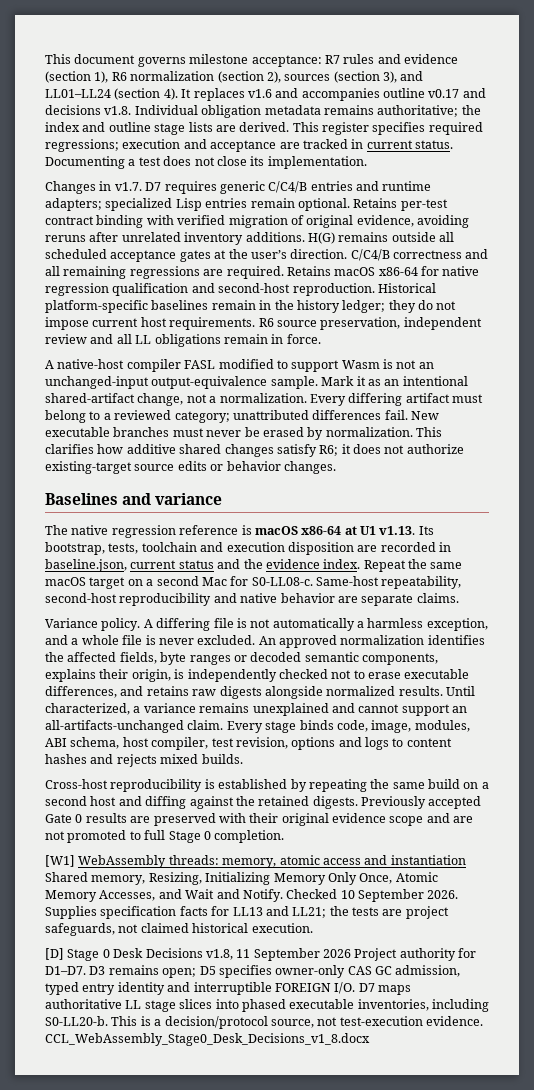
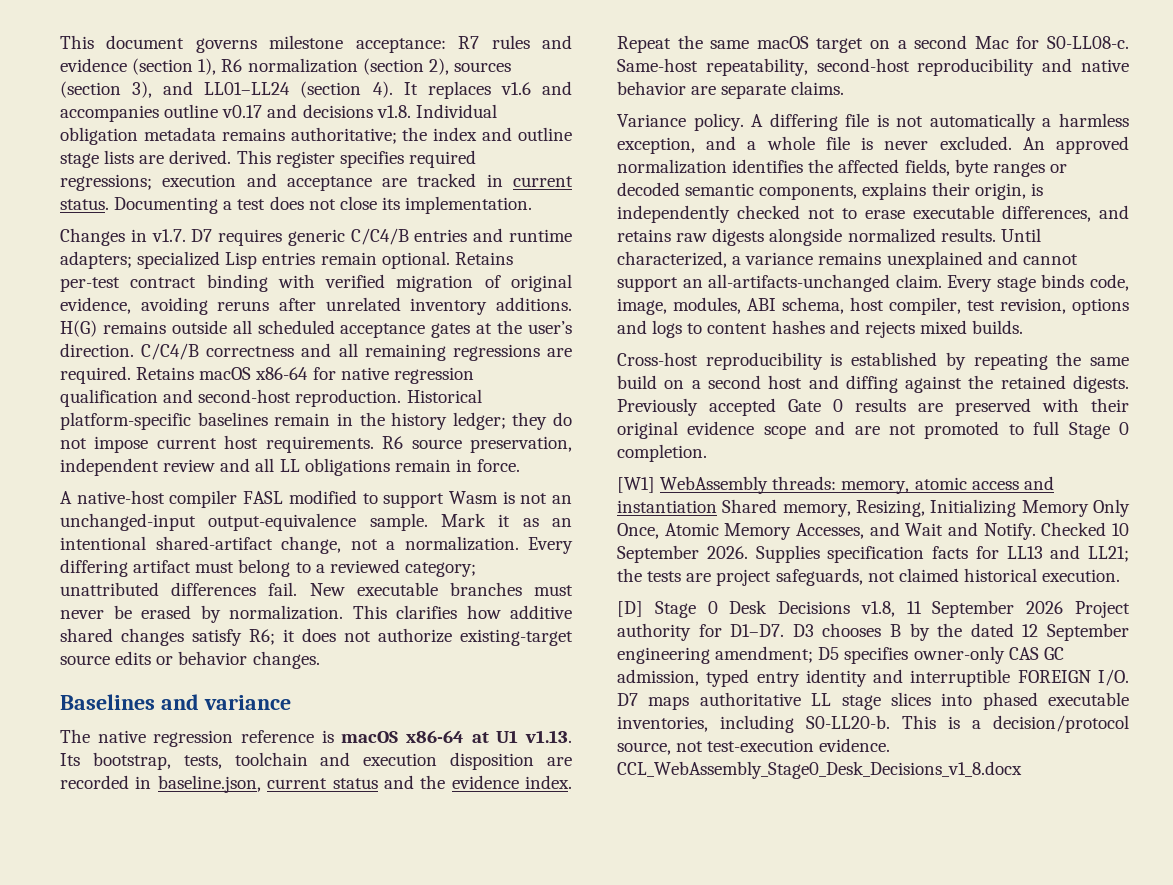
- D3 remains open; D5 specifies owner-only CAS GC admission, typed entry identity and interruptible FOREIGN I/O. D7 maps authoritative LL stage slices into phased executable inventories, including S0-LL20-b.
+ D3 chooses B by the dated 12 September engineering amendment; D5 specifies owner-only CAS GC admission, typed entry identity and interruptible FOREIGN I/O. D7 maps authoritative LL stage slices into phased executable inventories, including S0-LL20-b.

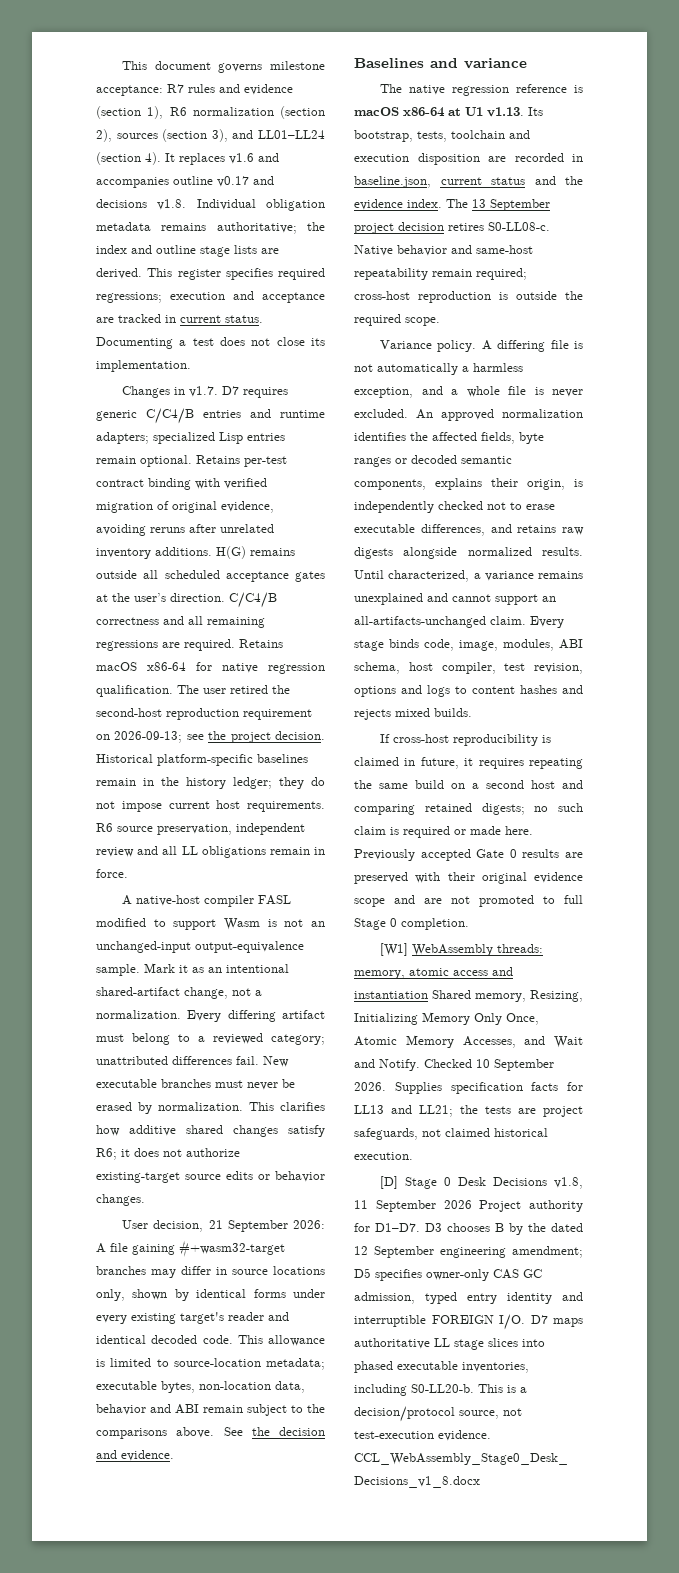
- Retains macOS x86-64 for native regression qualification and second-host reproduction.
+ Retains macOS x86-64 for native regression qualification. The user retired the second-host reproduction requirement on 2026-09-13; see the project decision.
+ User decision, 21 September 2026: A file gaining #+wasm32-target branches may differ in source locations only, shown by identical forms under every existing target's reader and identical decoded code. This allowance is limited to source-location metadata; executable bytes, non-location data, behavior and ABI remain subject to the comparisons above. See the decision and evidence.
- Repeat the same macOS target on a second Mac for S0-LL08-c. Same-host repeatability, second-host reproducibility and native behavior are separate claims.
+ The 13 September project decision retires S0-LL08-c. Native behavior and same-host repeatability remain required; cross-host reproduction is outside the required scope.
- Cross-host reproducibility is established by repeating the same build on a second host and diffing against the retained digests.
+ If cross-host reproducibility is claimed in future, it requires repeating the same build on a second host and comparing retained digests; no such claim is required or made here.

